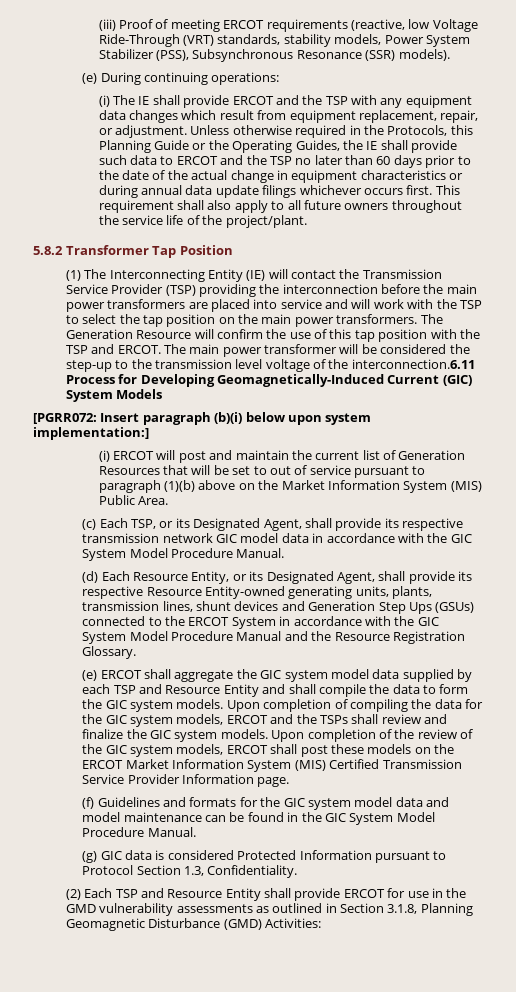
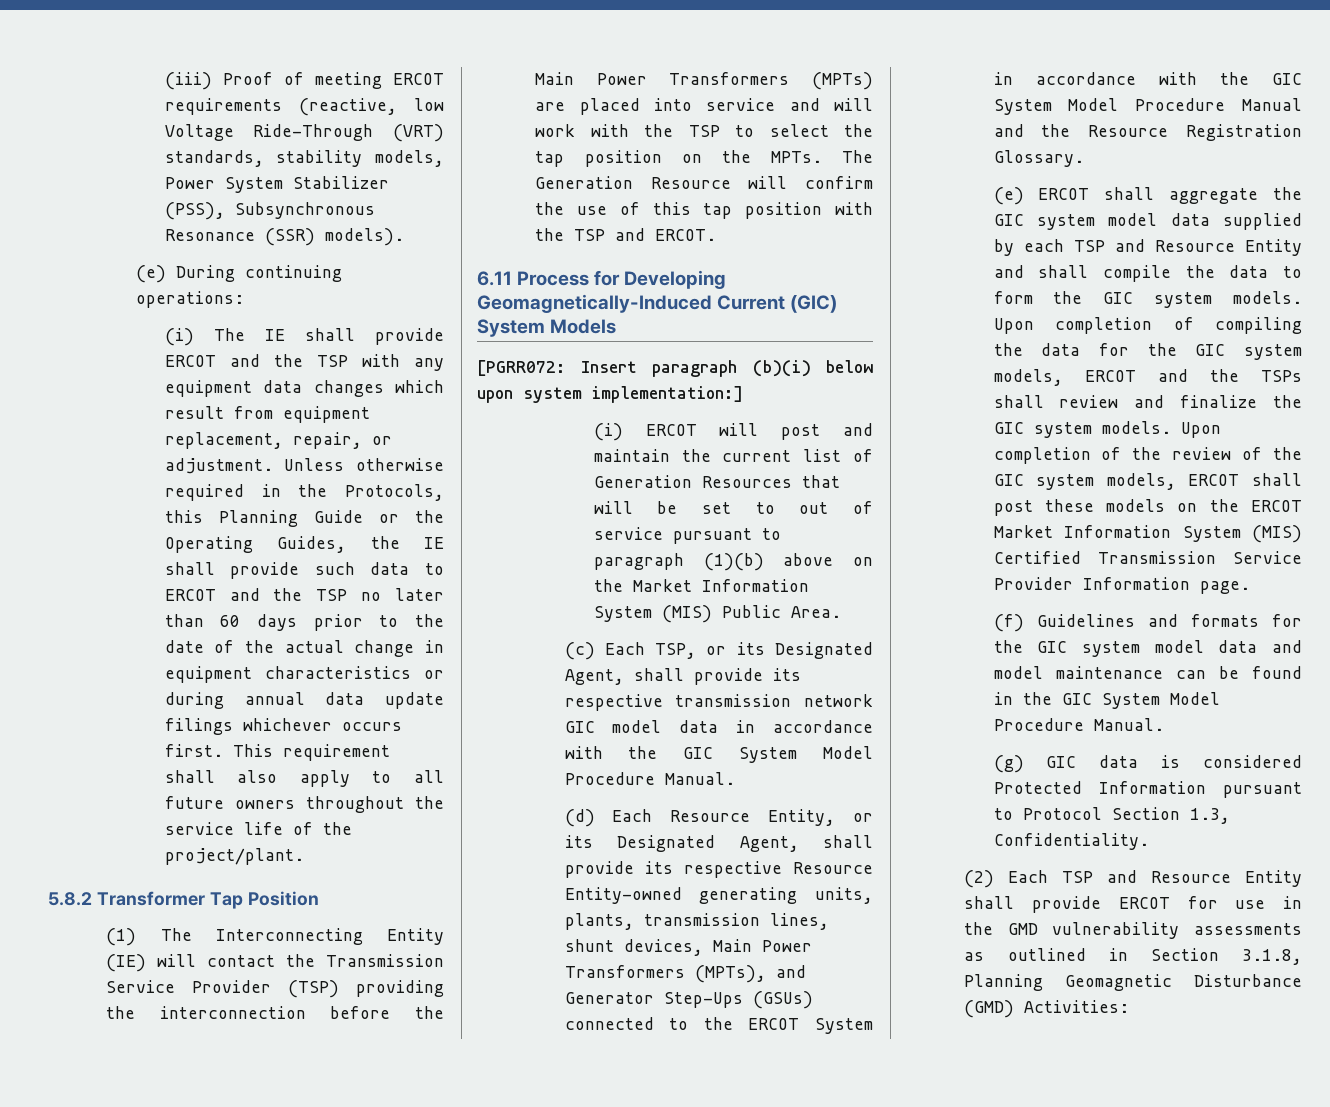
- (1) The Interconnecting Entity (IE) will contact the Transmission Service Provider (TSP) providing the interconnection before the main power transformers are placed into service and will work with the TSP to select the tap position on the main power transformers.
+ (1) The Interconnecting Entity (IE) will contact the Transmission Service Provider (TSP) providing the interconnection before the Main Power Transformers (MPTs) are placed into service and will work with the TSP to select the tap position on the MPTs.
- The Generation Resource will confirm the use of this tap position with the TSP and ERCOT. The main power transformer will be considered the step-up to the transmission level voltage of the interconnection.6.11 Process for Developing Geomagnetically-Induced Current (GIC) System Models
+ The Generation Resource will confirm the use of this tap position with the TSP and ERCOT.
+ 6.11 Process for Developing Geomagnetically-Induced Current (GIC) System Models
- (d) Each Resource Entity, or its Designated Agent, shall provide its respective Resource Entity-owned generating units, plants, transmission lines, shunt devices and Generation Step Ups (GSUs) connected to the ERCOT System in accordance with the GIC System Model Procedure Manual and the Resource Registration Glossary.
+ (d) Each Resource Entity, or its Designated Agent, shall provide its respective Resource Entity-owned generating units, plants, transmission lines, shunt devices, Main Power Transformers (MPTs), and Generator Step-Ups (GSUs) connected to the ERCOT System in accordance with the GIC System Model Procedure Manual and the Resource Registration Glossary.

